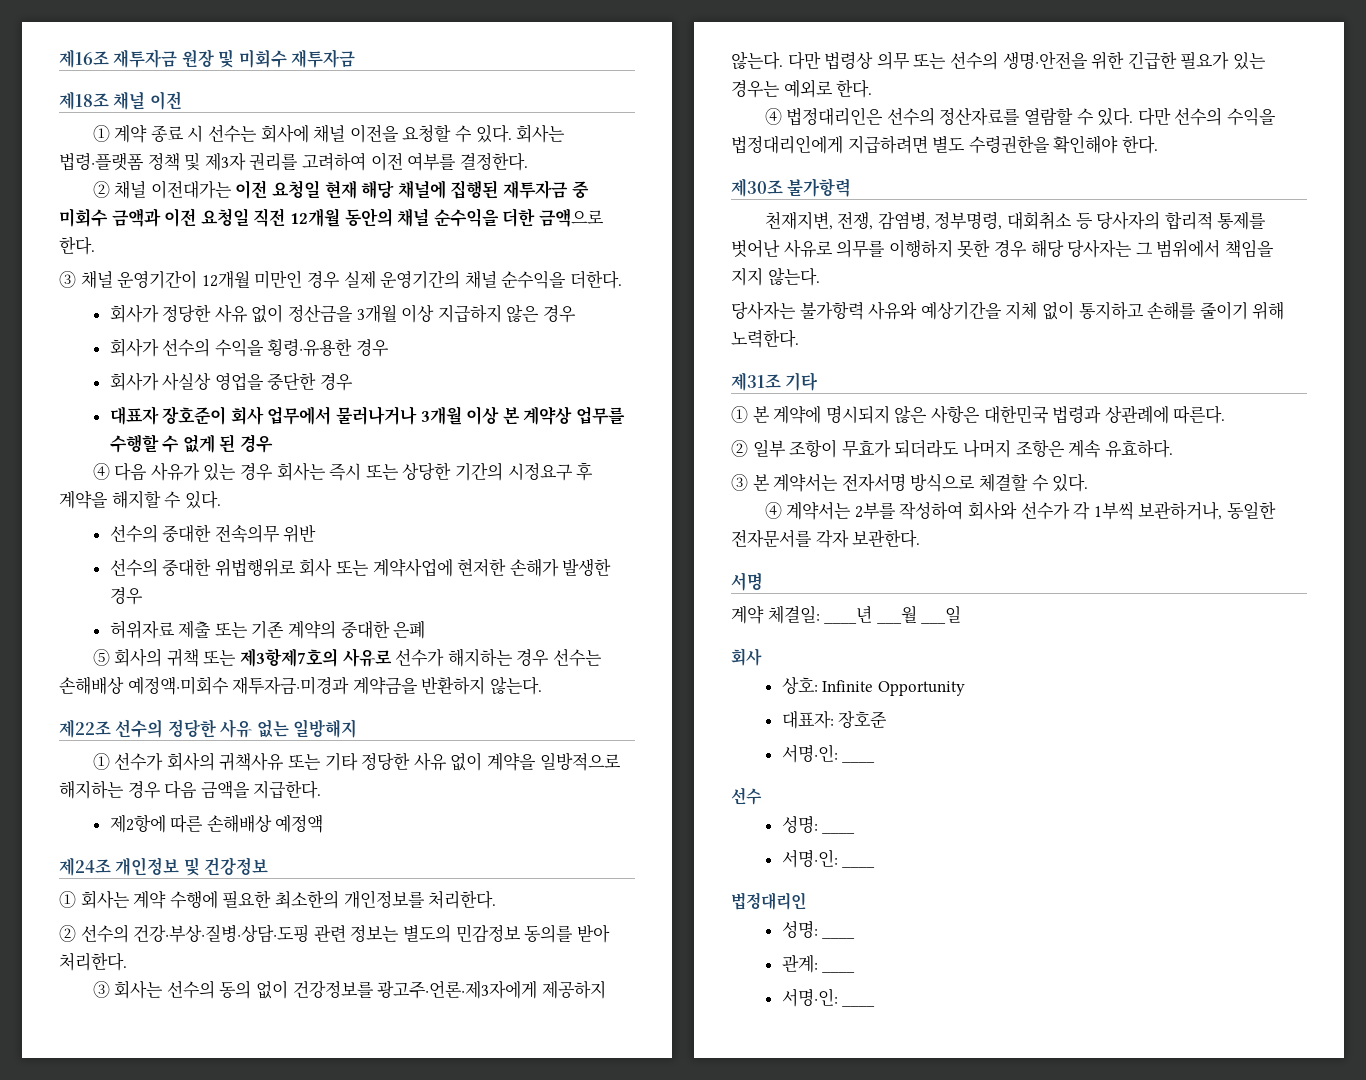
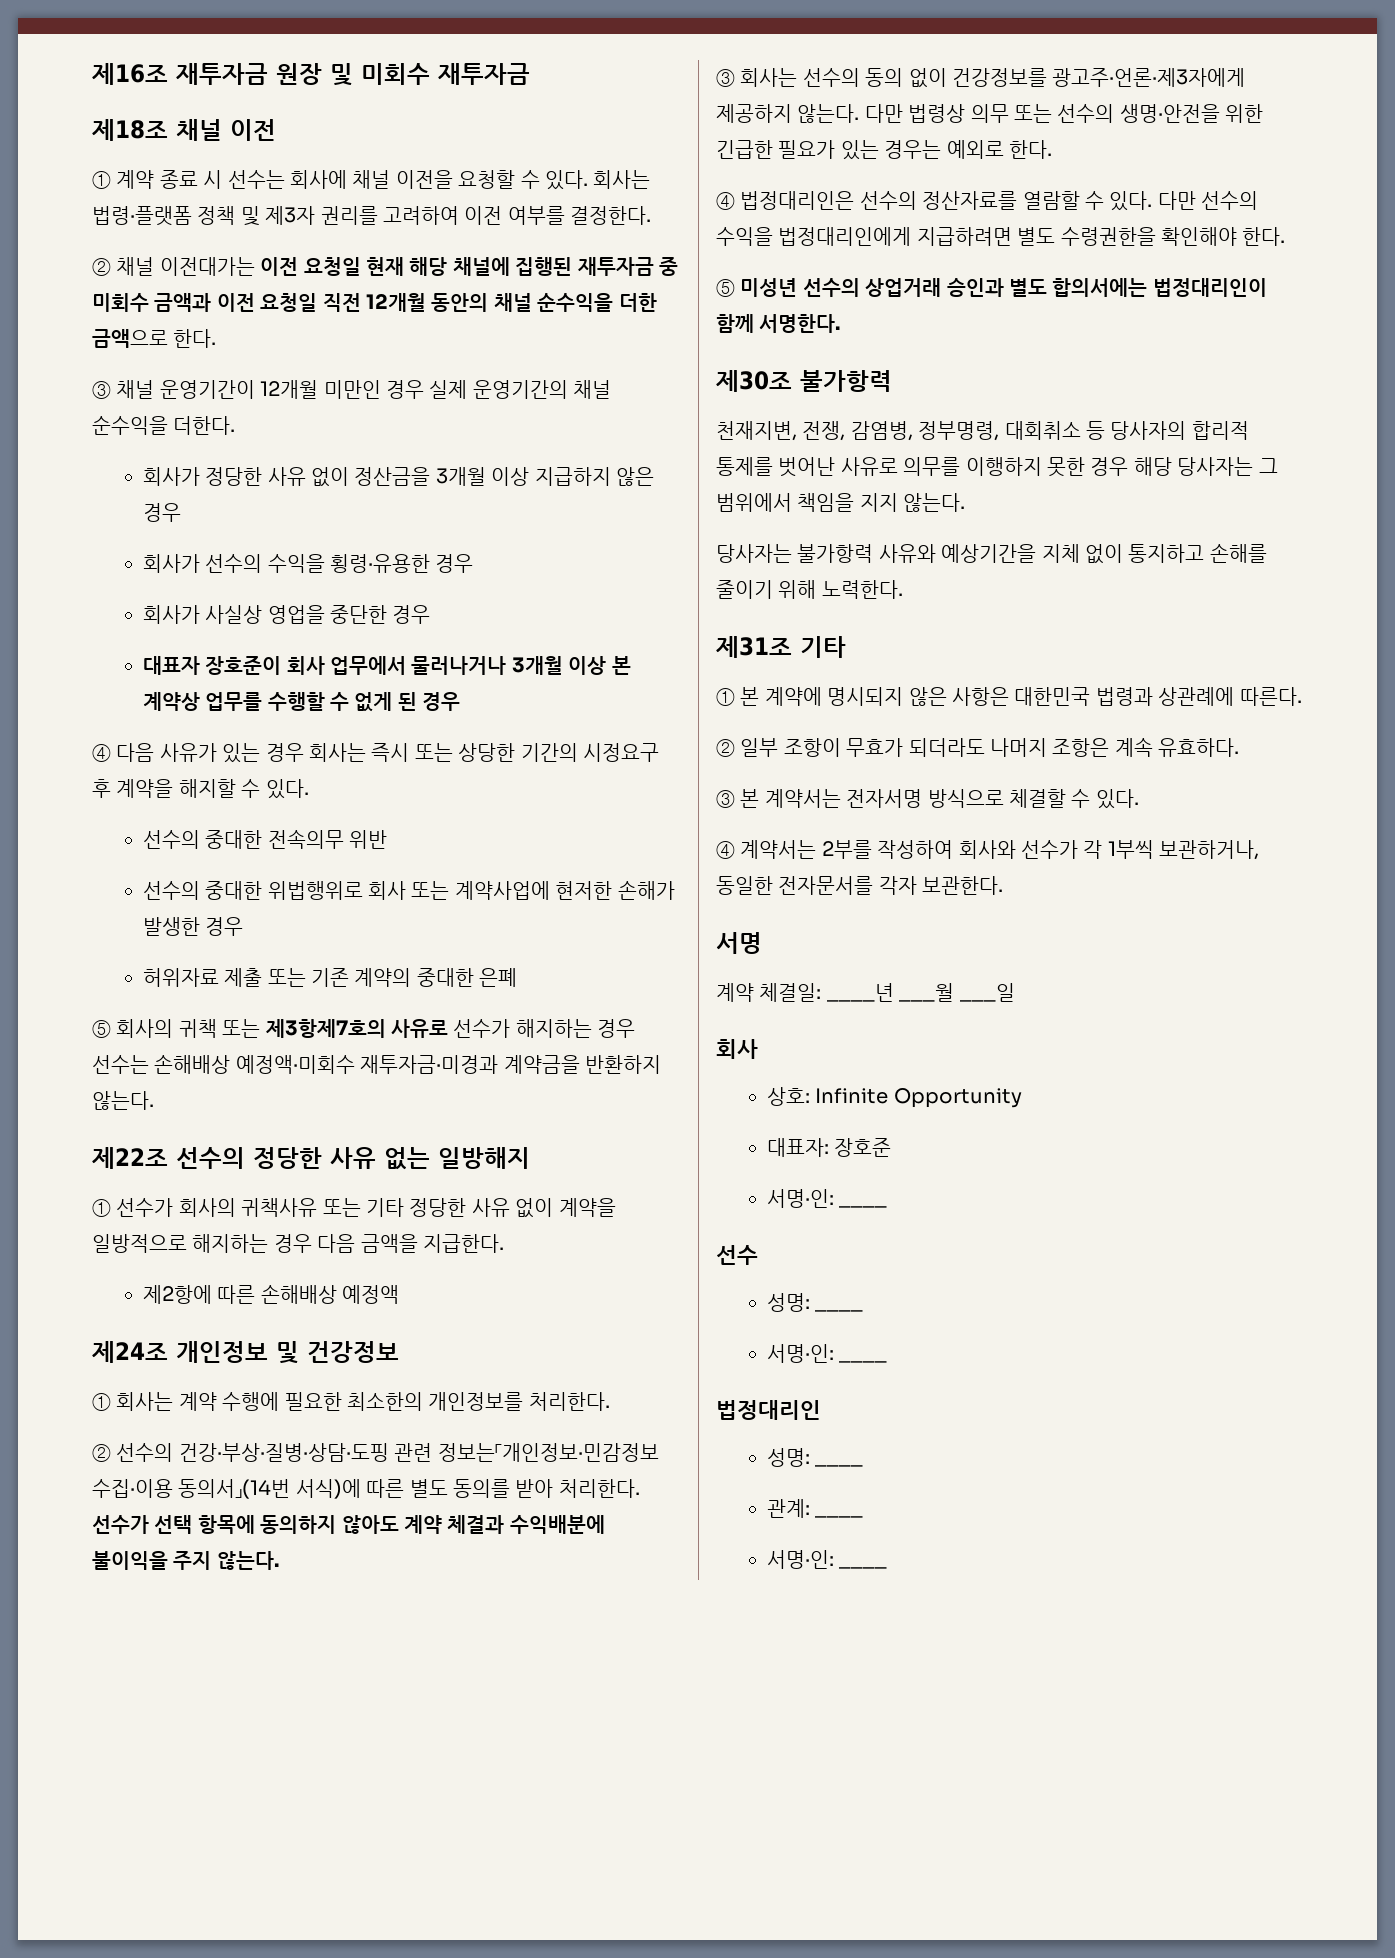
- ② 선수의 건강·부상·질병·상담·도핑 관련 정보는 별도의 민감정보 동의를 받아 처리한다.
+ ② 선수의 건강·부상·질병·상담·도핑 관련 정보는「개인정보·민감정보 수집·이용 동의서」(14번 서식)에 따른 별도 동의를 받아 처리한다. 선수가 선택 항목에 동의하지 않아도 계약 체결과 수익배분에 불이익을 주지 않는다.
+ ⑤ 미성년 선수의 상업거래 승인과 별도 합의서에는 법정대리인이 함께 서명한다.

